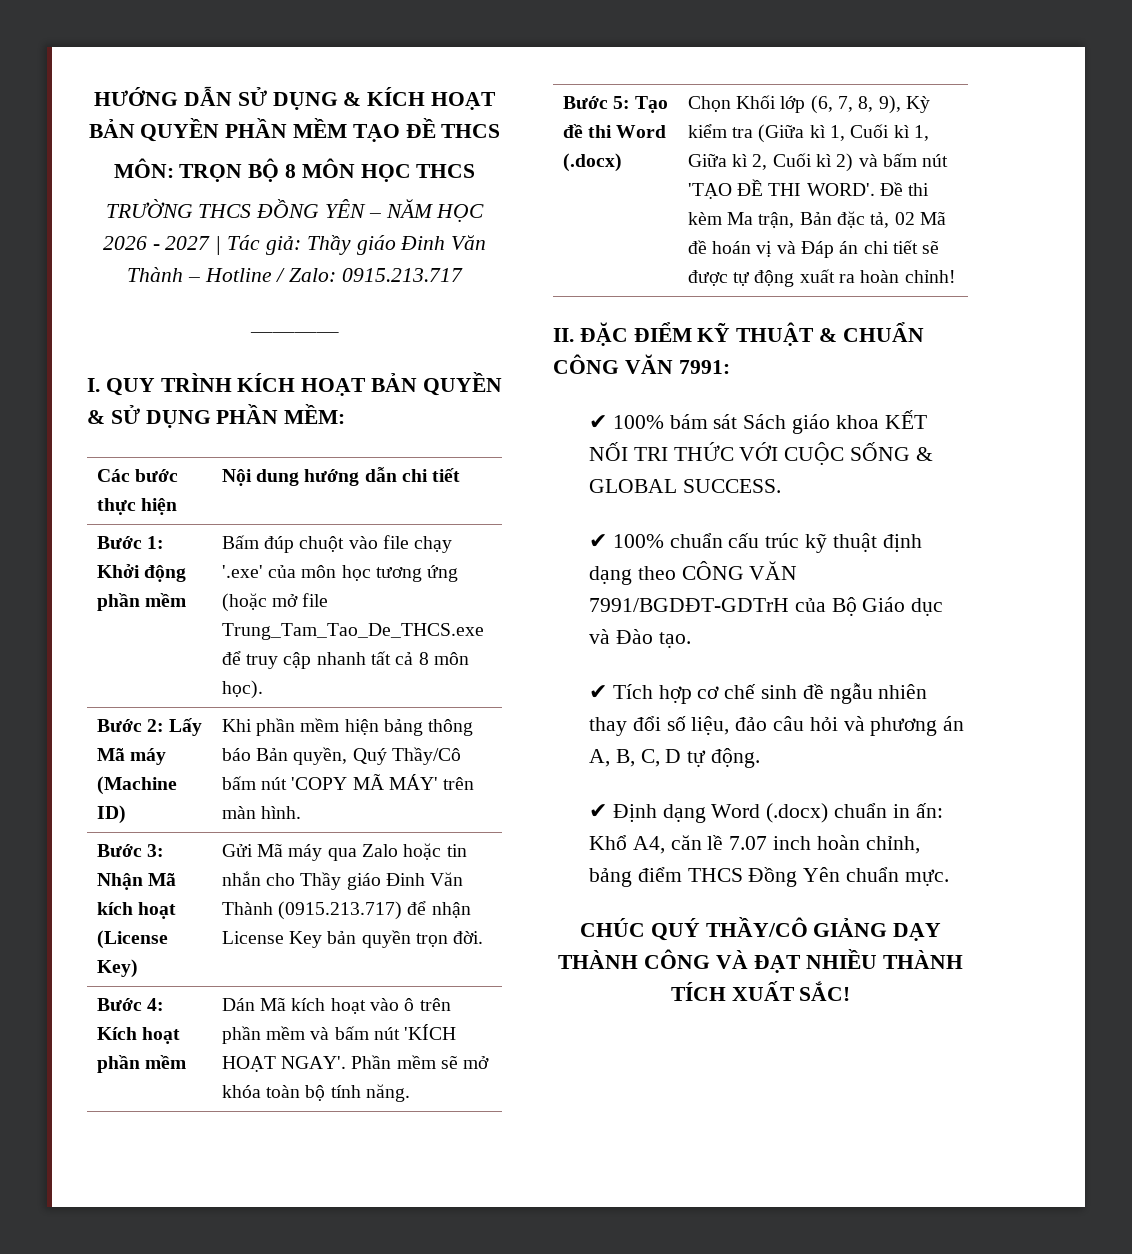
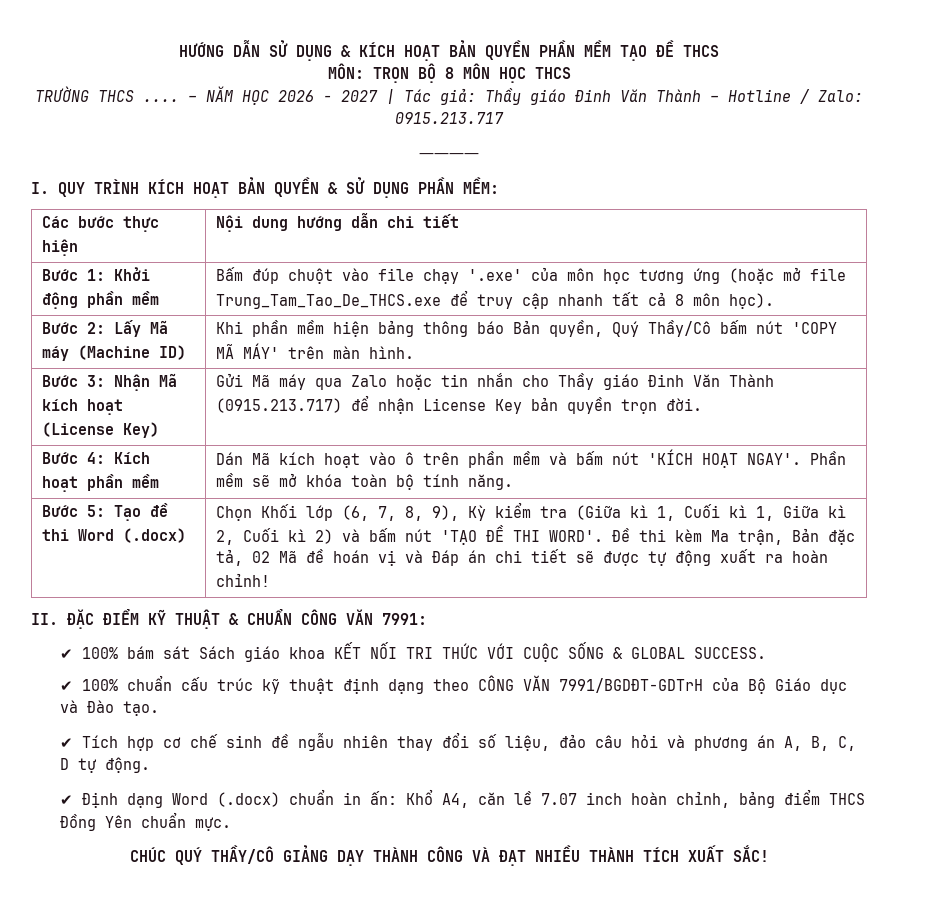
- TRƯỜNG THCS ĐỒNG YÊN – NĂM HỌC 2026 - 2027 | Tác giả: Thầy giáo Đinh Văn Thành – Hotline / Zalo: 0915.213.717
+ TRƯỜNG THCS .... – NĂM HỌC 2026 - 2027 | Tác giả: Thầy giáo Đinh Văn Thành – Hotline / Zalo: 0915.213.717

